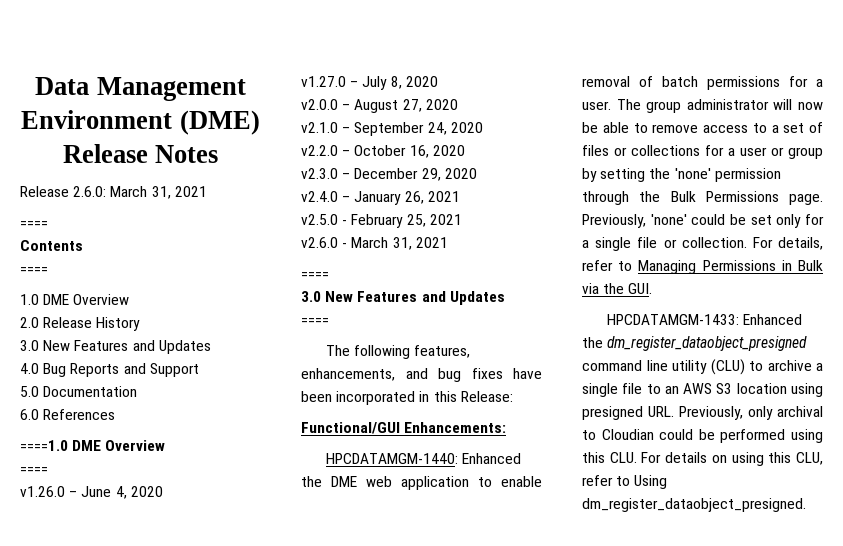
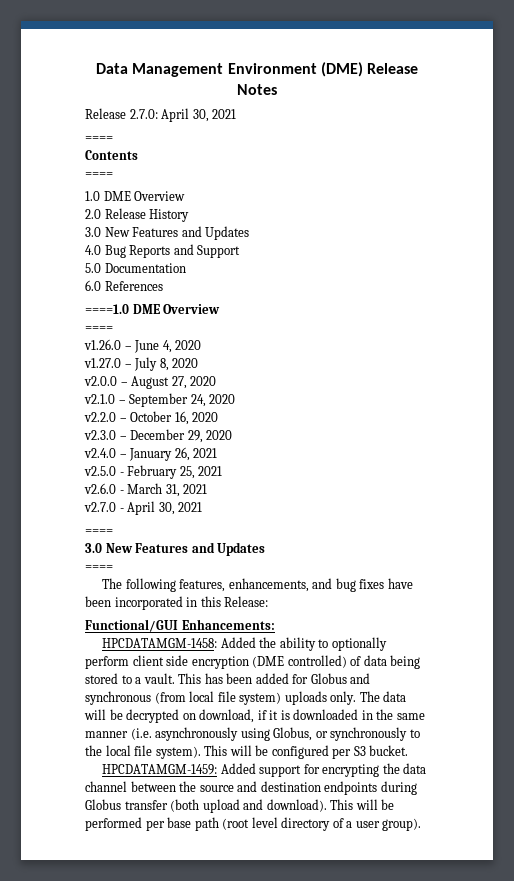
- Release 2.6.0: March 31, 2021
+ Release 2.7.0: April 30, 2021
+ v2.7.0 - April 30, 2021
- HPCDATAMGM-1440: Enhanced the DME web application to enable removal of batch permissions for a user. The group administrator will now be able to remove access to a set of files or collections for a user or group by setting the 'none' permission through the Bulk Permissions page. Previously, 'none' could be set only for a single file or collection. For details, refer to Managing Permissions in Bulk via the GUI.
- HPCDATAMGM-1433: Enhanced the dm_register_dataobject_presigned command line utility (CLU) to archive a single file to an AWS S3 location using presigned URL. Previously, only archival to Cloudian could be performed using this CLU. For details on using this CLU, refer to Using dm_register_dataobject_presigned.
+ HPCDATAMGM-1458: Added the ability to optionally perform client side encryption (DME controlled) of data being stored to a vault. This has been added for Globus and synchronous (from local file system) uploads only. The data will be decrypted on download, if it is downloaded in the same manner (i.e. asynchronously using Globus, or synchronously to the local file system). This will be configured per S3 bucket.
+ HPCDATAMGM-1459: Added support for encrypting the data channel between the source and destination endpoints during Globus transfer (both upload and download). This will be performed per base path (root level directory of a user group).

